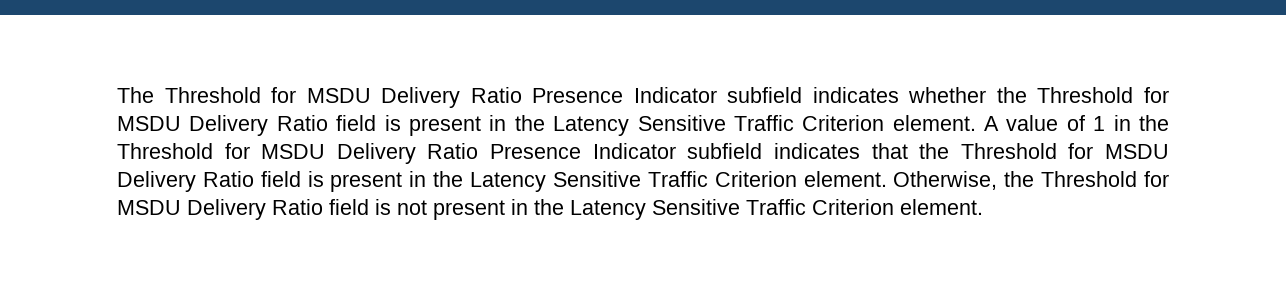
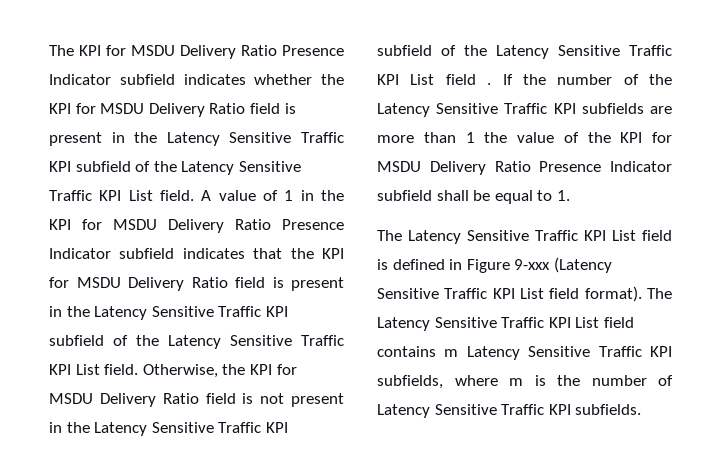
- The Threshold for MSDU Delivery Ratio Presence Indicator subfield indicates whether the Threshold for MSDU Delivery Ratio field is present in the Latency Sensitive Traffic Criterion element.
+ The KPI for MSDU Delivery Ratio Presence Indicator subfield indicates whether the KPI for MSDU Delivery Ratio field is present in the Latency Sensitive Traffic KPI subfield of the Latency Sensitive Traffic KPI List field.
- A value of 1 in the Threshold for MSDU Delivery Ratio Presence Indicator subfield indicates that the Threshold for MSDU Delivery Ratio field is present in the Latency Sensitive Traffic Criterion element.
+ A value of 1 in the KPI for MSDU Delivery Ratio Presence Indicator subfield indicates that the KPI for MSDU Delivery Ratio field is present in the Latency Sensitive Traffic KPI subfield of the Latency Sensitive Traffic KPI List field.
- Otherwise, the Threshold for MSDU Delivery Ratio field is not present in the Latency Sensitive Traffic Criterion element.
+ Otherwise, the KPI for MSDU Delivery Ratio field is not present in the Latency Sensitive Traffic KPI subfield of the Latency Sensitive Traffic KPI List field . If the number of the Latency Sensitive Traffic KPI subfields are more than 1 the value of the KPI for MSDU Delivery Ratio Presence Indicator subfield shall be equal to 1.
+ The Latency Sensitive Traffic KPI List field is defined in Figure 9-xxx (Latency Sensitive Traffic KPI List field format). The Latency Sensitive Traffic KPI List field contains m Latency Sensitive Traffic KPI subfields, where m is the number of Latency Sensitive Traffic KPI subfields.

